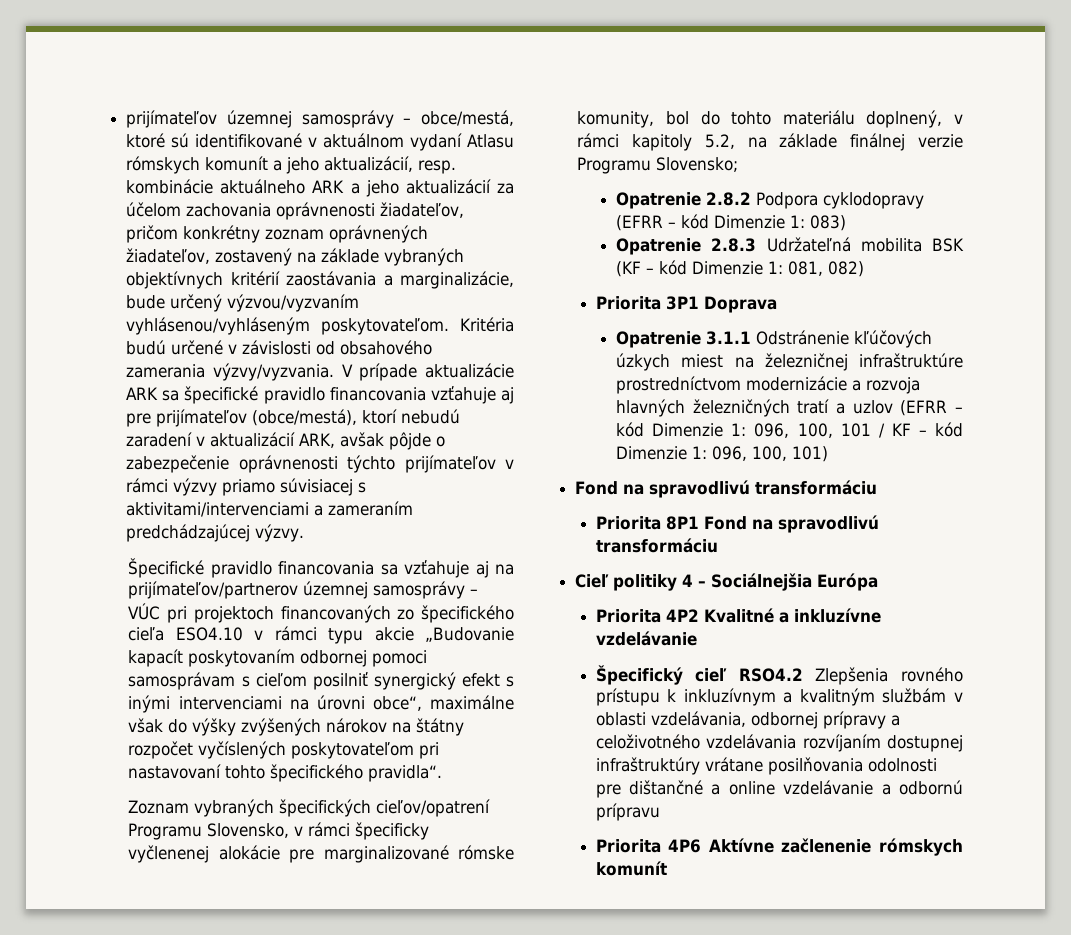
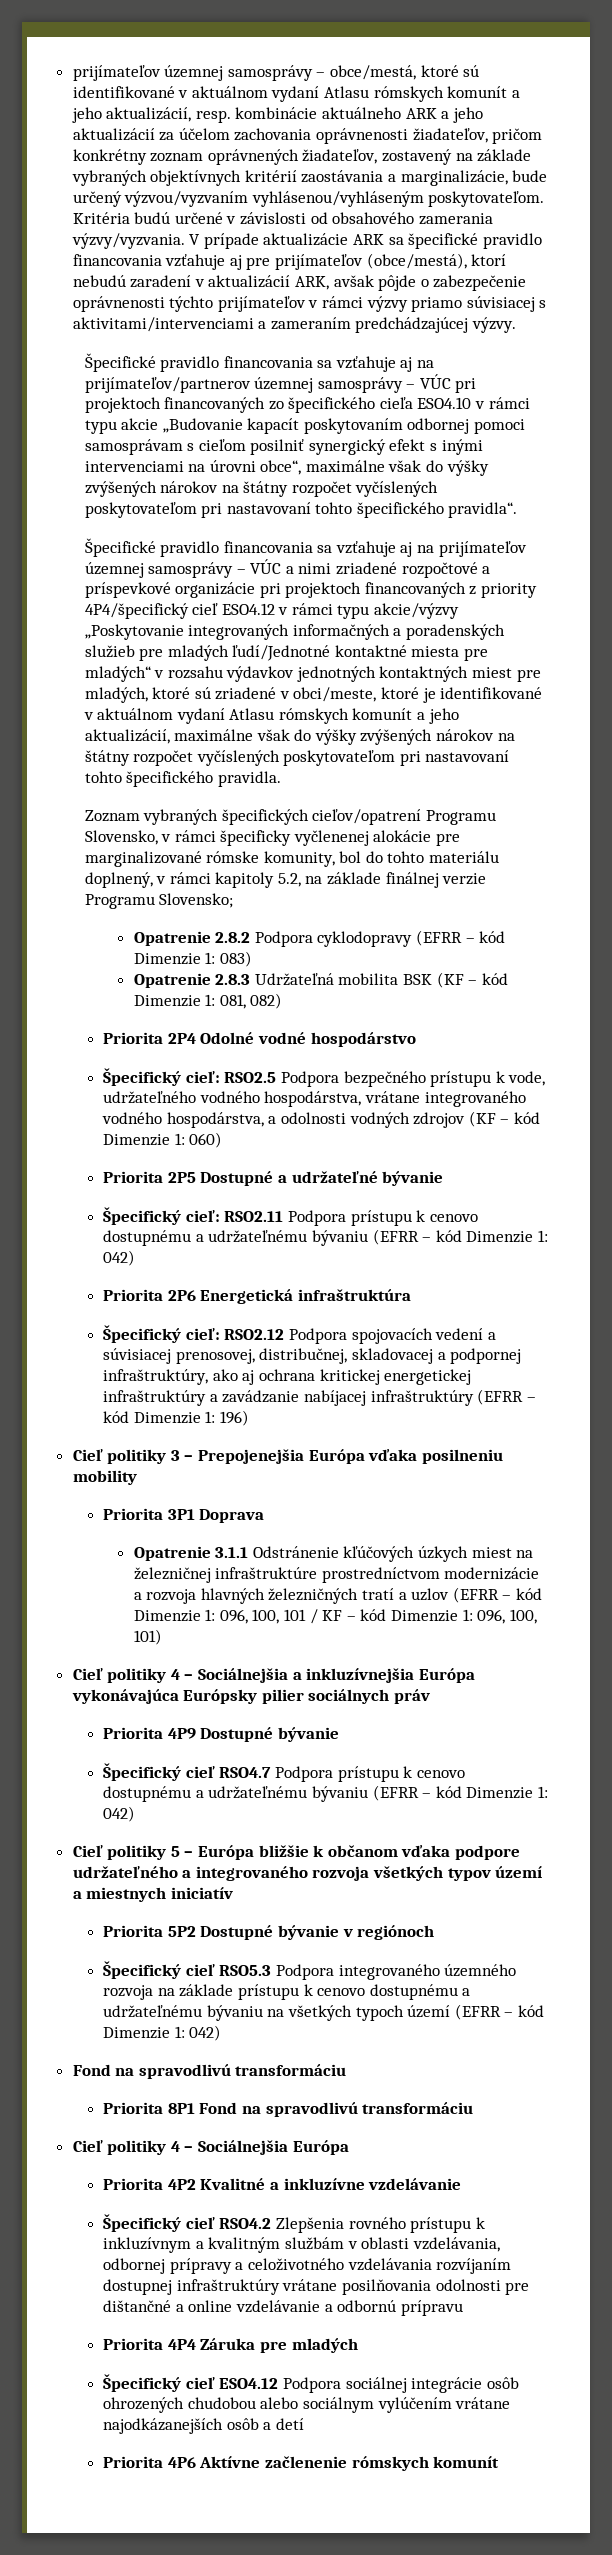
+ Špecifické pravidlo financovania sa vzťahuje aj na prijímateľov územnej samosprávy – VÚC a nimi zriadené rozpočtové a príspevkové organizácie pri projektoch financovaných z priority 4P4/špecifický cieľ ESO4.12 v rámci typu akcie/výzvy „Poskytovanie integrovaných informačných a poradenských služieb pre mladých ľudí/Jednotné kontaktné miesta pre mladých“ v rozsahu výdavkov jednotných kontaktných miest pre mladých, ktoré sú zriadené v obci/meste, ktoré je identifikované v aktuálnom vydaní Atlasu rómskych komunít a jeho aktualizácií, maximálne však do výšky zvýšených nárokov na štátny rozpočet vyčíslených poskytovateľom pri nastavovaní tohto špecifického pravidla.
+ Priorita 2P4 Odolné vodné hospodárstvo
+ Špecifický cieľ: RSO2.5 Podpora bezpečného prístupu k vode, udržateľného vodného hospodárstva, vrátane integrovaného vodného hospodárstva, a odolnosti vodných zdrojov (KF – kód Dimenzie 1: 060)
+ Priorita 2P5 Dostupné a udržateľné bývanie
+ Špecifický cieľ: RSO2.11 Podpora prístupu k cenovo dostupnému a udržateľnému bývaniu (EFRR – kód Dimenzie 1: 042)
+ Priorita 2P6 Energetická infraštruktúra
+ Špecifický cieľ: RSO2.12 Podpora spojovacích vedení a súvisiacej prenosovej, distribučnej, skladovacej a podpornej infraštruktúry, ako aj ochrana kritickej energetickej infraštruktúry a zavádzanie nabíjacej infraštruktúry (EFRR – kód Dimenzie 1: 196)
+ Cieľ politiky 3 – Prepojenejšia Európa vďaka posilneniu mobility
+ Cieľ politiky 4 – Sociálnejšia a inkluzívnejšia Európa vykonávajúca Európsky pilier sociálnych práv
+ Priorita 4P9 Dostupné bývanie
+ Špecifický cieľ RSO4.7 Podpora prístupu k cenovo dostupnému a udržateľnému bývaniu (EFRR – kód Dimenzie 1: 042)
+ Cieľ politiky 5 – Európa bližšie k občanom vďaka podpore udržateľného a integrovaného rozvoja všetkých typov území a miestnych iniciatív
+ Priorita 5P2 Dostupné bývanie v regiónoch
+ Špecifický cieľ RSO5.3 Podpora integrovaného územného rozvoja na základe prístupu k cenovo dostupnému a udržateľnému bývaniu na všetkých typoch území (EFRR – kód Dimenzie 1: 042)
+ Priorita 4P4 Záruka pre mladých
+ Špecifický cieľ ESO4.12 Podpora sociálnej integrácie osôb ohrozených chudobou alebo sociálnym vylúčením vrátane najodkázanejších osôb a detí

